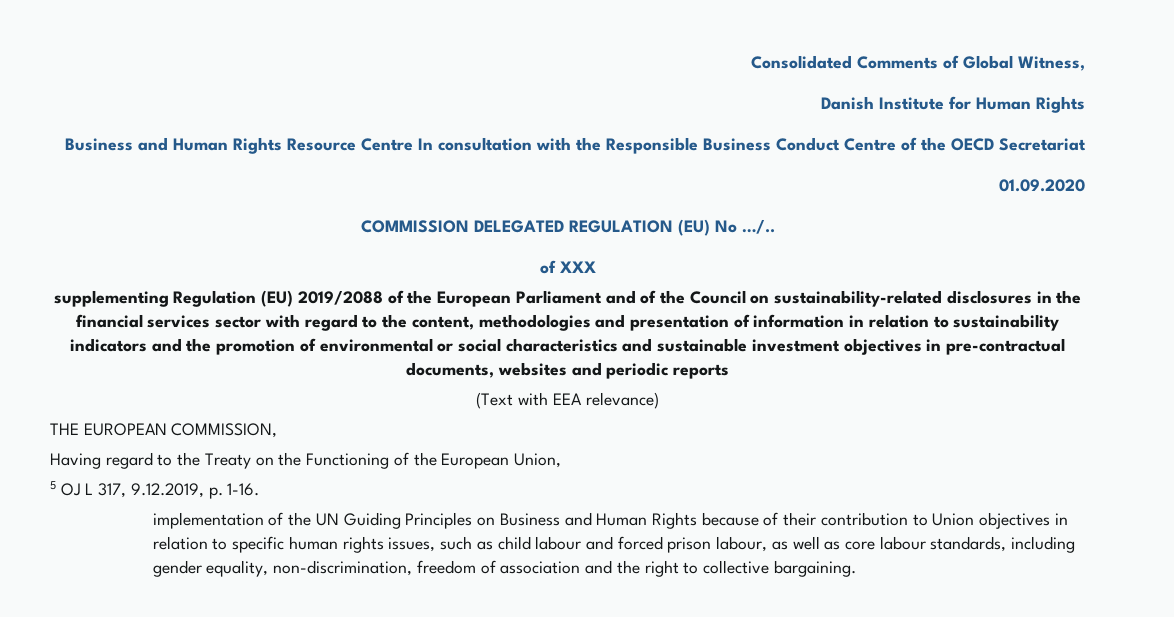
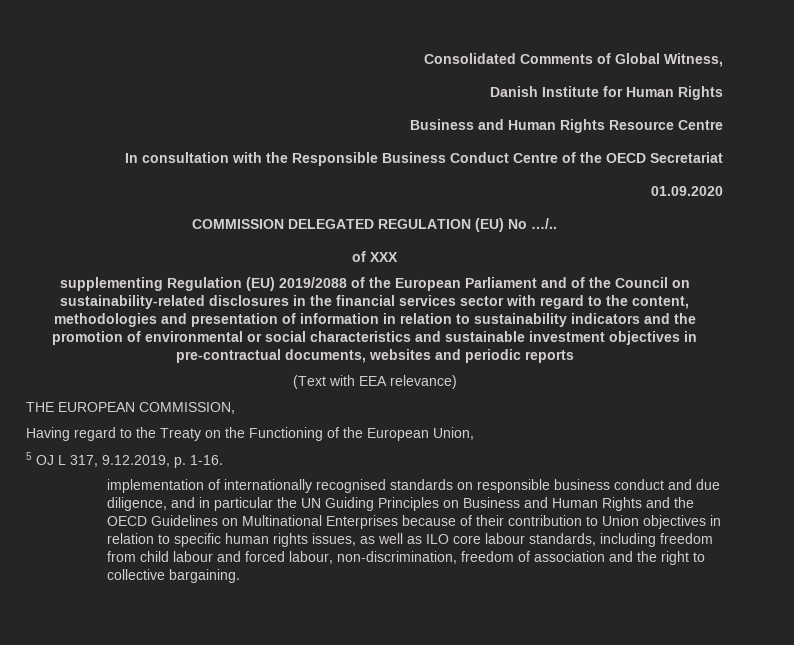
- Business and Human Rights Resource Centre In consultation with the Responsible Business Conduct Centre of the OECD Secretariat
+ Business and Human Rights Resource Centre
+ In consultation with the Responsible Business Conduct Centre of the OECD Secretariat
- implementation of the UN Guiding Principles on Business and Human Rights because of their contribution to Union objectives in relation to specific human rights issues, such as child labour and forced prison labour, as well as core labour standards, including gender equality, non-discrimination, freedom of association and the right to collective bargaining.
+ implementation of internationally recognised standards on responsible business conduct and due diligence, and in particular the UN Guiding Principles on Business and Human Rights and the OECD Guidelines on Multinational Enterprises because of their contribution to Union objectives in relation to specific human rights issues, as well as ILO core labour standards, including freedom from child labour and forced labour, non-discrimination, freedom of association and the right to collective bargaining.

